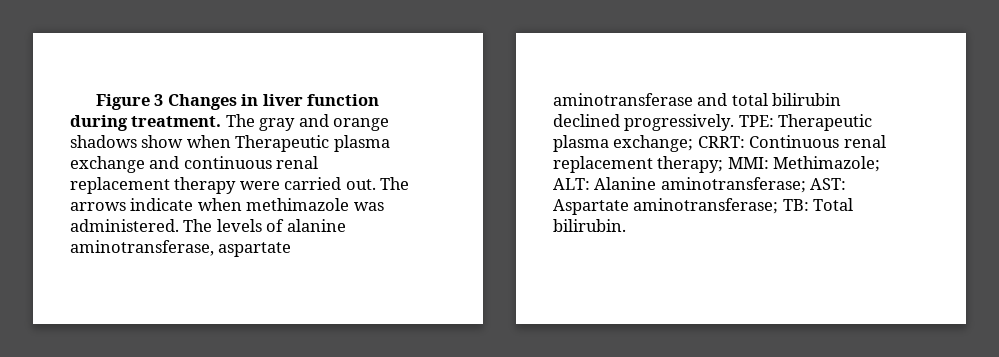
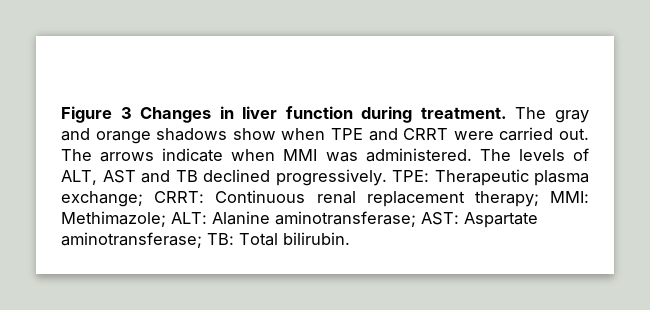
- The gray and orange shadows show when Therapeutic plasma exchange and continuous renal replacement therapy were carried out.
+ The gray and orange shadows show when TPE and CRRT were carried out.
- The arrows indicate when methimazole was administered.
+ The arrows indicate when MMI was administered.
- The levels of alanine aminotransferase, aspartate aminotransferase and total bilirubin declined progressively.
+ The levels of ALT, AST and TB declined progressively.

